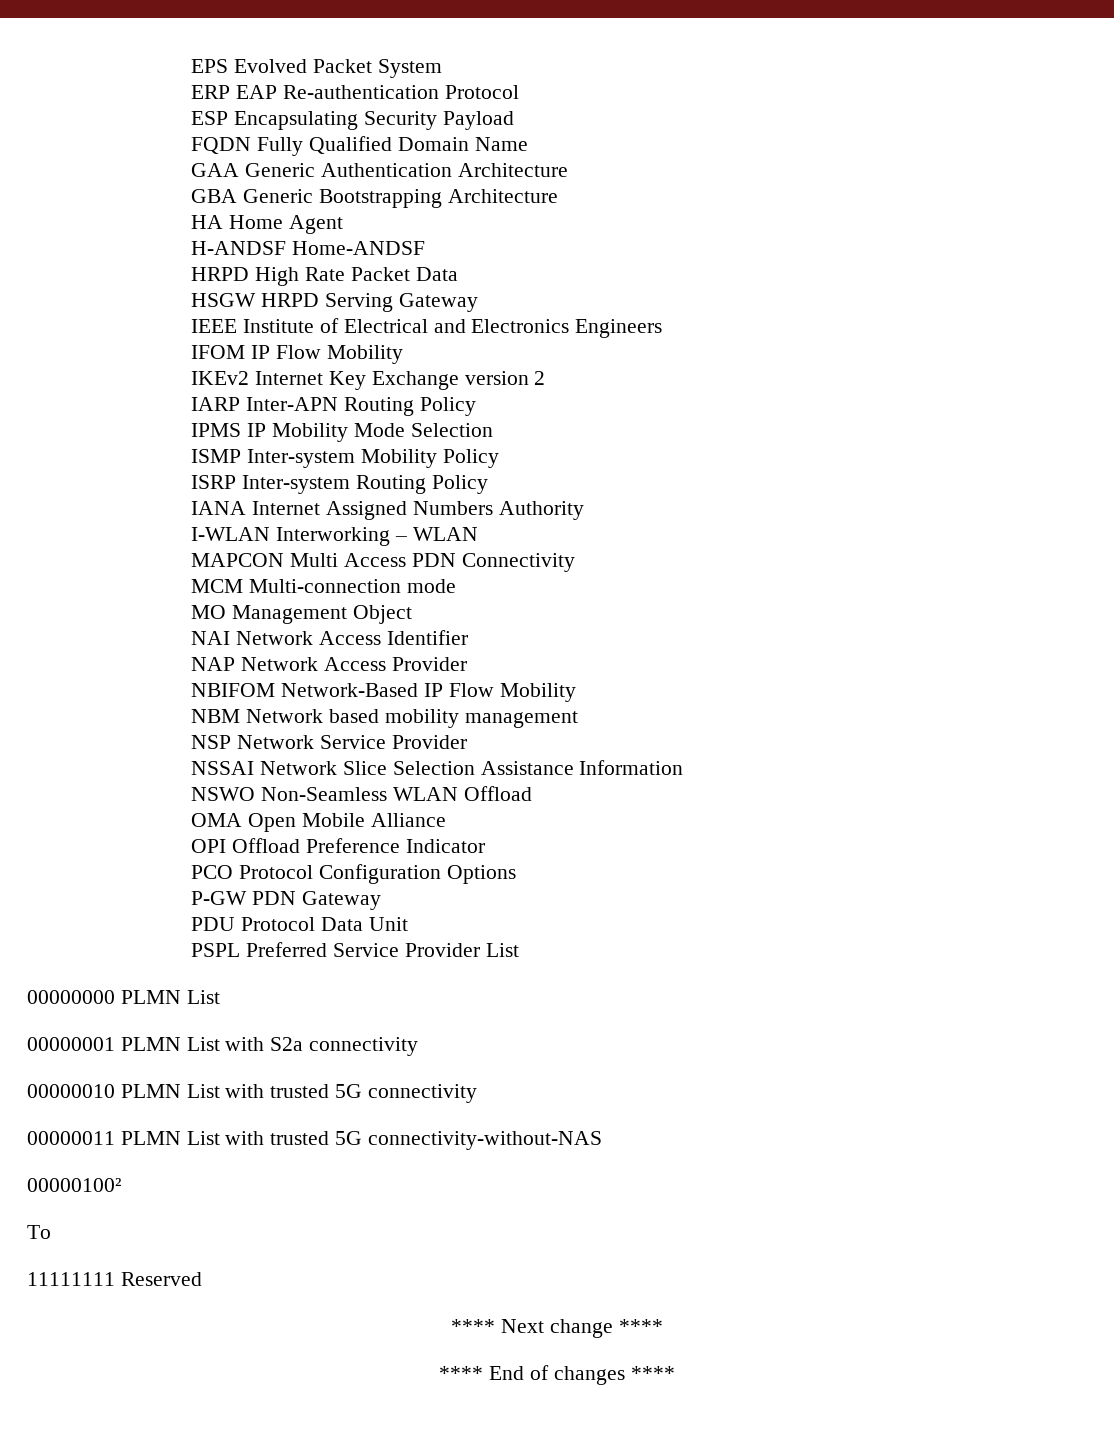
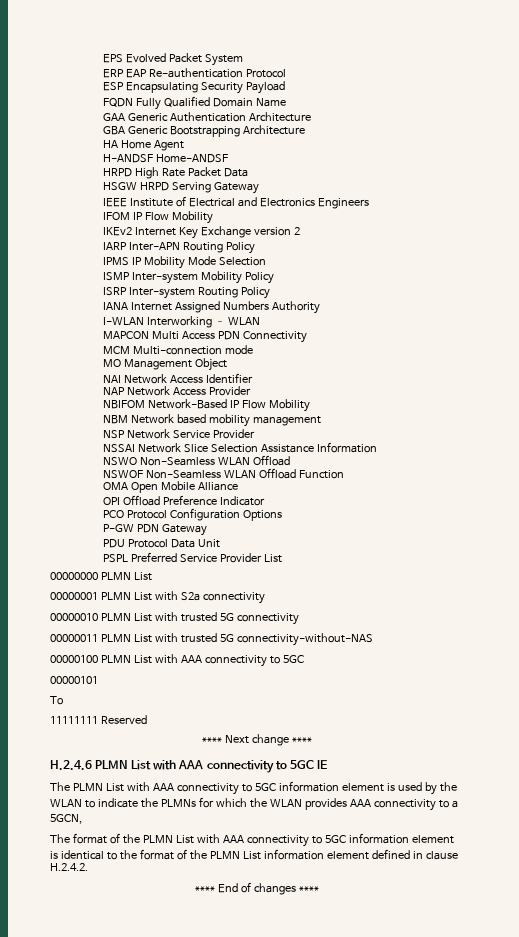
+ NSWOF Non-Seamless WLAN Offload Function
- 00000100²
+ 00000100 PLMN List with AAA connectivity to 5GC
+ 00000101
+ H.2.4.6 PLMN List with AAA connectivity to 5GC IE
+ The PLMN List with AAA connectivity to 5GC information element is used by the WLAN to indicate the PLMNs for which the WLAN provides AAA connectivity to a 5GCN,
+ The format of the PLMN List with AAA connectivity to 5GC information element is identical to the format of the PLMN List information element defined in clause H.2.4.2.

